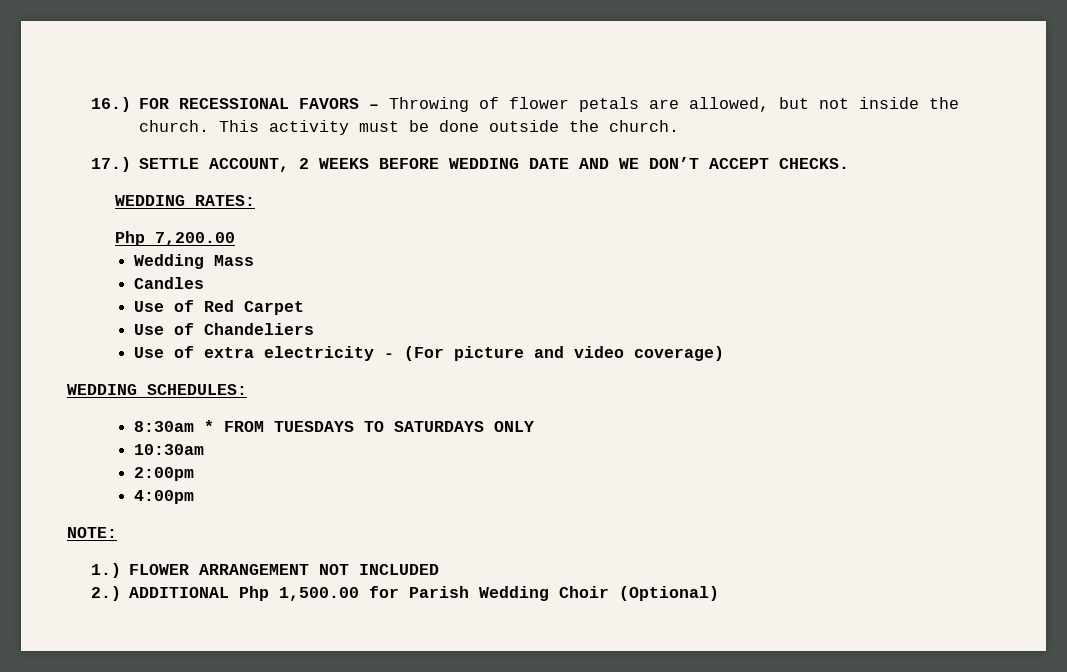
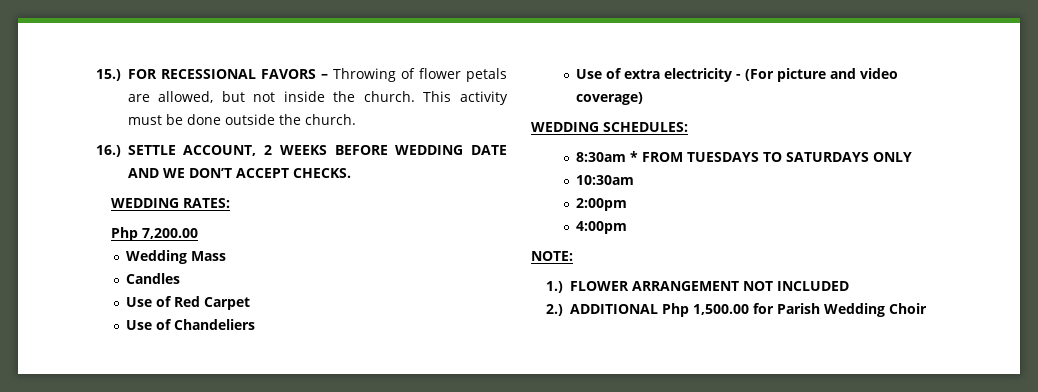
- 16.) FOR RECESSIONAL FAVORS – Throwing of flower petals are allowed, but not inside the church.
+ 15.) FOR RECESSIONAL FAVORS – Throwing of flower petals are allowed, but not inside the church.
- 17.) SETTLE ACCOUNT, 2 WEEKS BEFORE WEDDING DATE AND WE DON’T ACCEPT CHECKS.
+ 16.) SETTLE ACCOUNT, 2 WEEKS BEFORE WEDDING DATE AND WE DON’T ACCEPT CHECKS.
- 2.) ADDITIONAL Php 1,500.00 for Parish Wedding Choir (Optional)
+ 2.) ADDITIONAL Php 1,500.00 for Parish Wedding Choir

